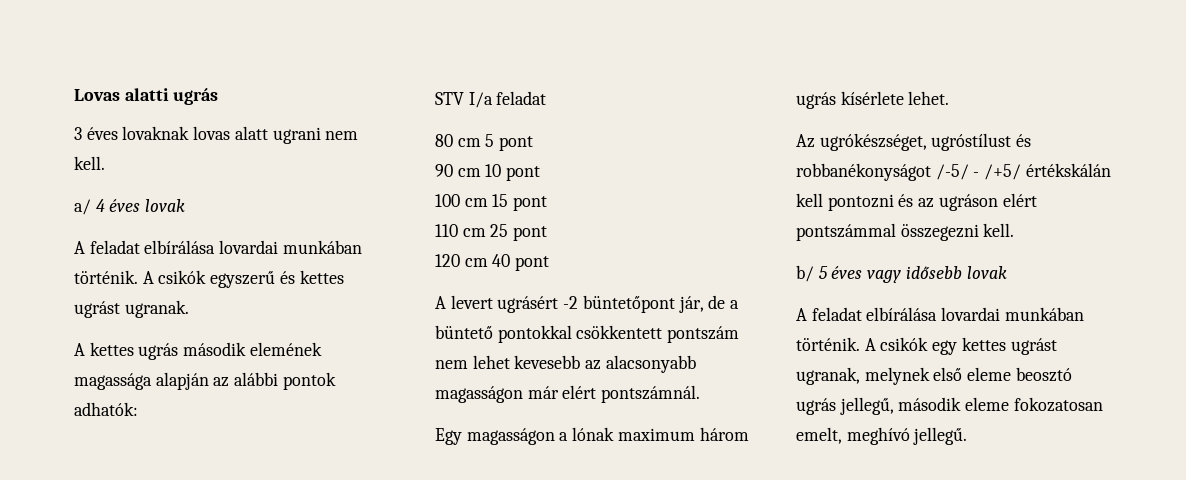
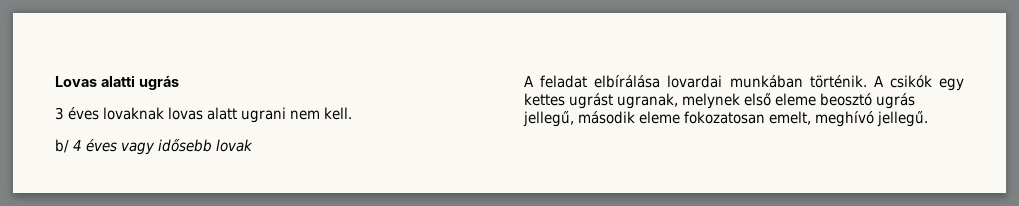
- a/ 4 éves lovak
- A feladat elbírálása lovardai munkában történik. A csikók egyszerű és kettes ugrást ugranak.
- A kettes ugrás második elemének magassága alapján az alábbi pontok adhatók:
- STV I/a feladat
- 80 cm 5 pont
- 90 cm 10 pont
- 100 cm 15 pont
- 110 cm 25 pont
- 120 cm 40 pont
- A levert ugrásért -2 büntetőpont jár, de a büntető pontokkal csökkentett pontszám nem lehet kevesebb az alacsonyabb magasságon már elért pontszámnál.
- Egy magasságon a lónak maximum három ugrás kísérlete lehet.
- Az ugrókészséget, ugróstílust és robbanékonyságot /-5/ - /+5/ értékskálán kell pontozni és az ugráson elért pontszámmal összegezni kell.
- b/ 5 éves vagy idősebb lovak
+ b/ 4 éves vagy idősebb lovak

